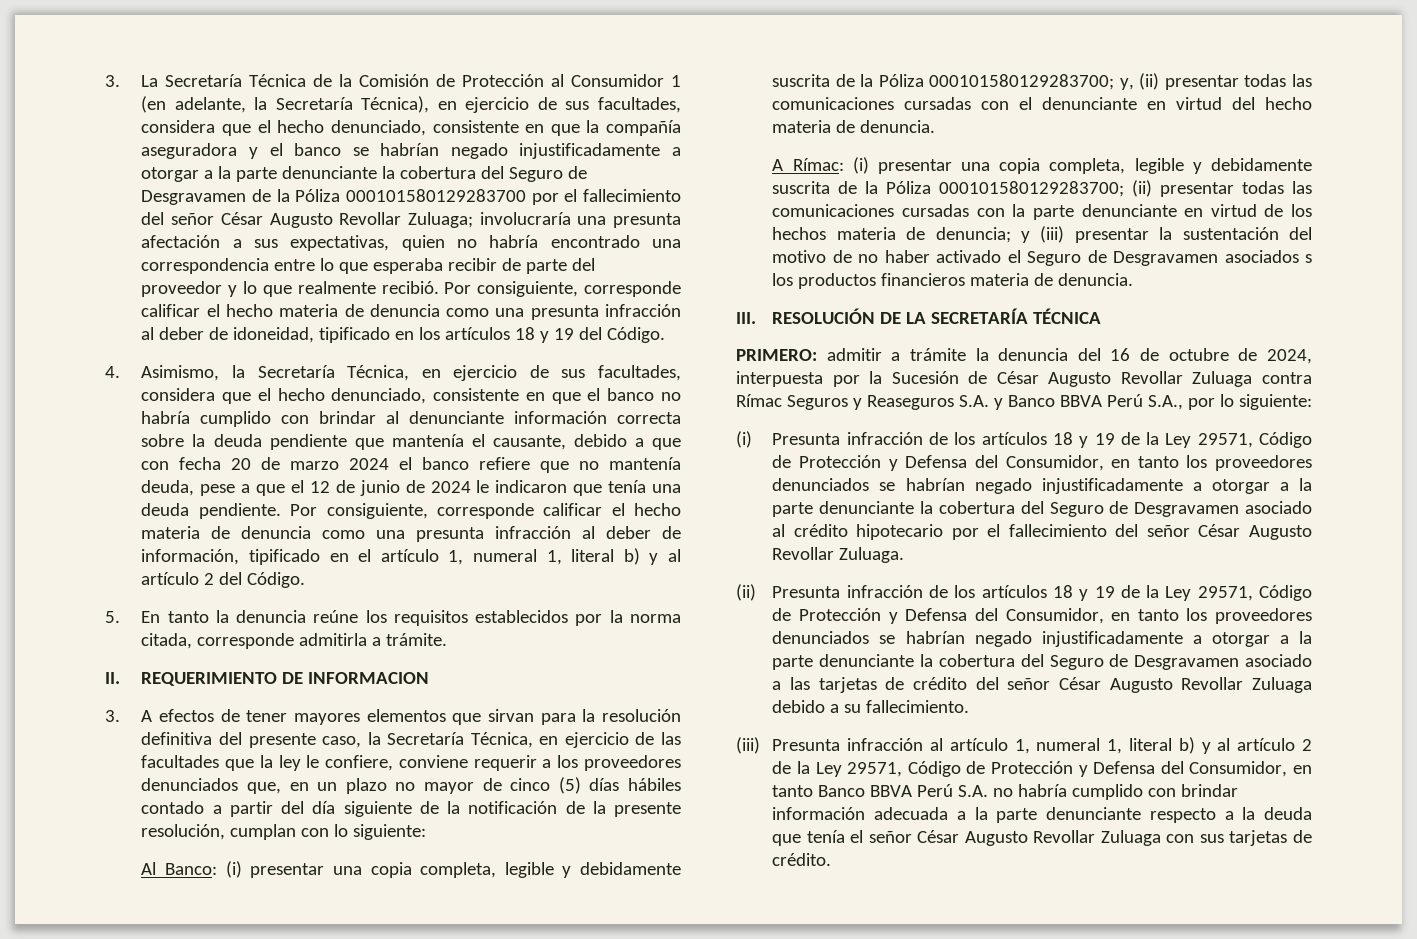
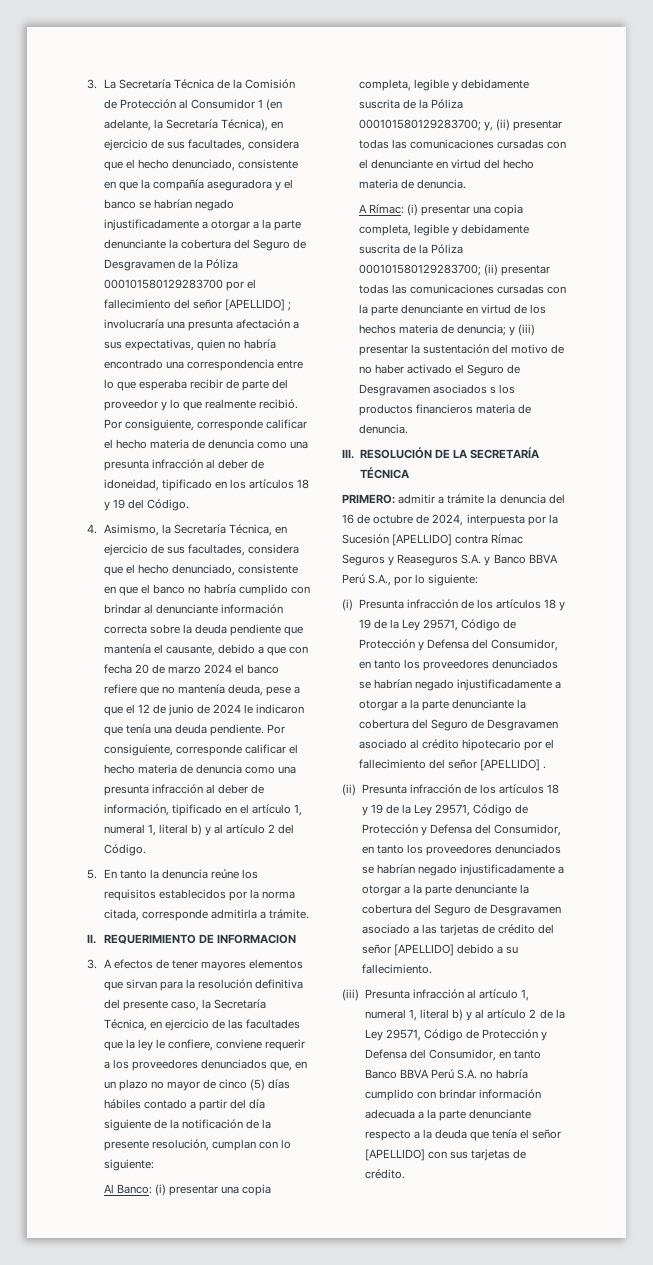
- 3. La Secretaría Técnica de la Comisión de Protección al Consumidor 1 (en adelante, la Secretaría Técnica), en ejercicio de sus facultades, considera que el hecho denunciado, consistente en que la compañía aseguradora y el banco se habrían negado injustificadamente a otorgar a la parte denunciante la cobertura del Seguro de Desgravamen de la Póliza 000101580129283700 por el fallecimiento del señor César Augusto Revollar Zuluaga;
+ 3. La Secretaría Técnica de la Comisión de Protección al Consumidor 1 (en adelante, la Secretaría Técnica), en ejercicio de sus facultades, considera que el hecho denunciado, consistente en que la compañía aseguradora y el banco se habrían negado injustificadamente a otorgar a la parte denunciante la cobertura del Seguro de Desgravamen de la Póliza 000101580129283700 por el fallecimiento del señor [APELLIDO] ;
- PRIMERO: admitir a trámite la denuncia del 16 de octubre de 2024, interpuesta por la Sucesión de César Augusto Revollar Zuluaga contra Rímac Seguros y Reaseguros S.A. y Banco BBVA Perú S.A., por lo siguiente:
+ PRIMERO: admitir a trámite la denuncia del 16 de octubre de 2024, interpuesta por la Sucesión [APELLIDO] contra Rímac Seguros y Reaseguros S.A. y Banco BBVA Perú S.A., por lo siguiente:
- (i) Presunta infracción de los artículos 18 y 19 de la Ley 29571, Código de Protección y Defensa del Consumidor, en tanto los proveedores denunciados se habrían negado injustificadamente a otorgar a la parte denunciante la cobertura del Seguro de Desgravamen asociado al crédito hipotecario por el fallecimiento del señor César Augusto Revollar Zuluaga.
+ (i) Presunta infracción de los artículos 18 y 19 de la Ley 29571, Código de Protección y Defensa del Consumidor, en tanto los proveedores denunciados se habrían negado injustificadamente a otorgar a la parte denunciante la cobertura del Seguro de Desgravamen asociado al crédito hipotecario por el fallecimiento del señor [APELLIDO] .
- (ii) Presunta infracción de los artículos 18 y 19 de la Ley 29571, Código de Protección y Defensa del Consumidor, en tanto los proveedores denunciados se habrían negado injustificadamente a otorgar a la parte denunciante la cobertura del Seguro de Desgravamen asociado a las tarjetas de crédito del señor César Augusto Revollar Zuluaga debido a su fallecimiento.
+ (ii) Presunta infracción de los artículos 18 y 19 de la Ley 29571, Código de Protección y Defensa del Consumidor, en tanto los proveedores denunciados se habrían negado injustificadamente a otorgar a la parte denunciante la cobertura del Seguro de Desgravamen asociado a las tarjetas de crédito del señor [APELLIDO] debido a su fallecimiento.
- (iii) Presunta infracción al artículo 1, numeral 1, literal b) y al artículo 2 de la Ley 29571, Código de Protección y Defensa del Consumidor, en tanto Banco BBVA Perú S.A. no habría cumplido con brindar información adecuada a la parte denunciante respecto a la deuda que tenía el señor César Augusto Revollar Zuluaga con sus tarjetas de crédito.
+ (iii) Presunta infracción al artículo 1, numeral 1, literal b) y al artículo 2 de la Ley 29571, Código de Protección y Defensa del Consumidor, en tanto Banco BBVA Perú S.A. no habría cumplido con brindar información adecuada a la parte denunciante respecto a la deuda que tenía el señor [APELLIDO] con sus tarjetas de crédito.

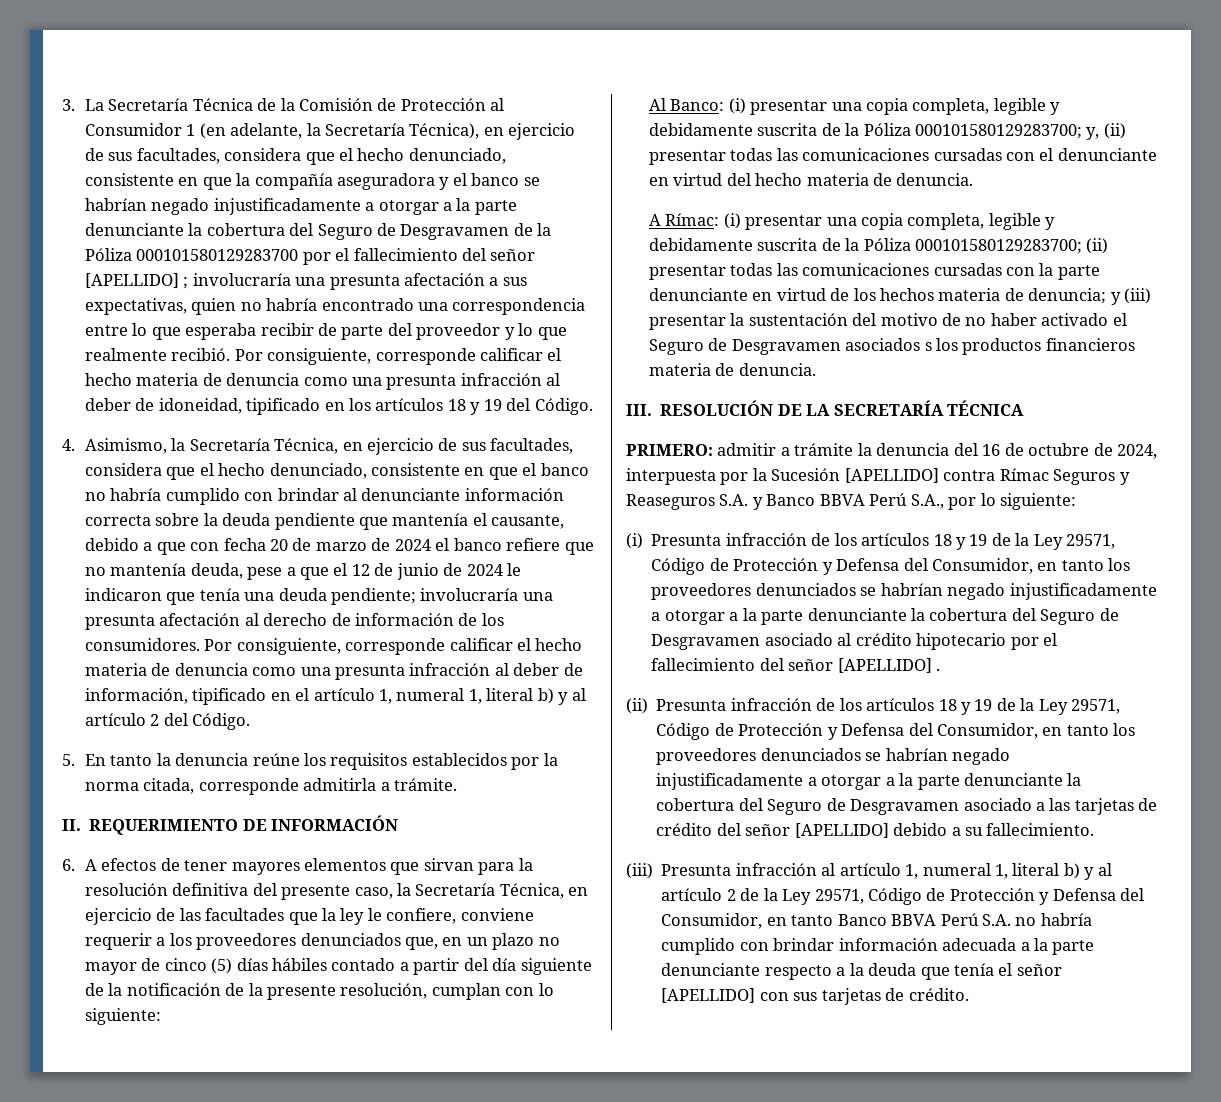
- 4. Asimismo, la Secretaría Técnica, en ejercicio de sus facultades, considera que el hecho denunciado, consistente en que el banco no habría cumplido con brindar al denunciante información correcta sobre la deuda pendiente que mantenía el causante, debido a que con fecha 20 de marzo 2024 el banco refiere que no mantenía deuda, pese a que el 12 de junio de 2024 le indicaron que tenía una deuda pendiente.
+ 4. Asimismo, la Secretaría Técnica, en ejercicio de sus facultades, considera que el hecho denunciado, consistente en que el banco no habría cumplido con brindar al denunciante información correcta sobre la deuda pendiente que mantenía el causante, debido a que con fecha 20 de marzo de 2024 el banco refiere que no mantenía deuda, pese a que el 12 de junio de 2024 le indicaron que tenía una deuda pendiente; involucraría una presunta afectación al derecho de información de los consumidores.
- II. REQUERIMIENTO DE INFORMACION
- 3. A efectos de tener mayores elementos que sirvan para la resolución definitiva del presente caso, la Secretaría Técnica, en ejercicio de las facultades que la ley le confiere, conviene requerir a los proveedores denunciados que, en un plazo no mayor de cinco (5) días hábiles contado a partir del día siguiente de la notificación de la presente resolución, cumplan con lo siguiente:
+ II. REQUERIMIENTO DE INFORMACIÓN
+ 6. A efectos de tener mayores elementos que sirvan para la resolución definitiva del presente caso, la Secretaría Técnica, en ejercicio de las facultades que la ley le confiere, conviene requerir a los proveedores denunciados que, en un plazo no mayor de cinco (5) días hábiles contado a partir del día siguiente de la notificación de la presente resolución, cumplan con lo siguiente:

